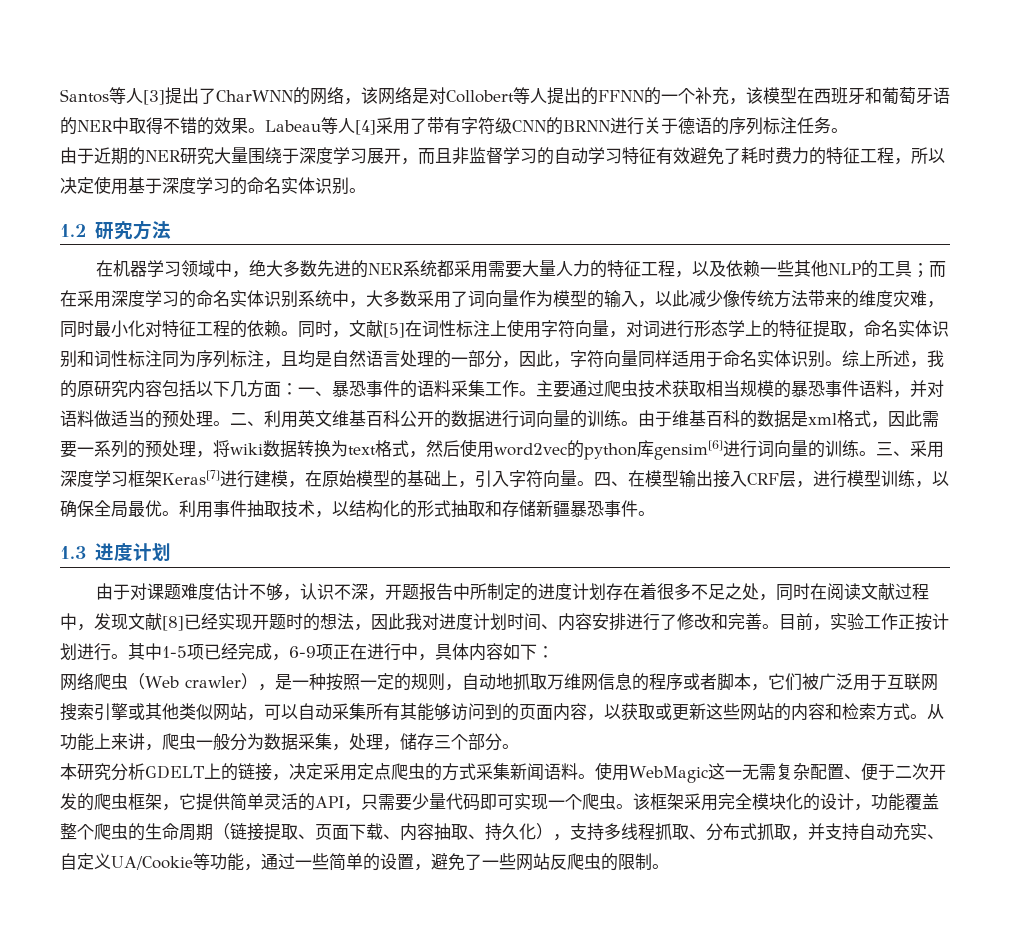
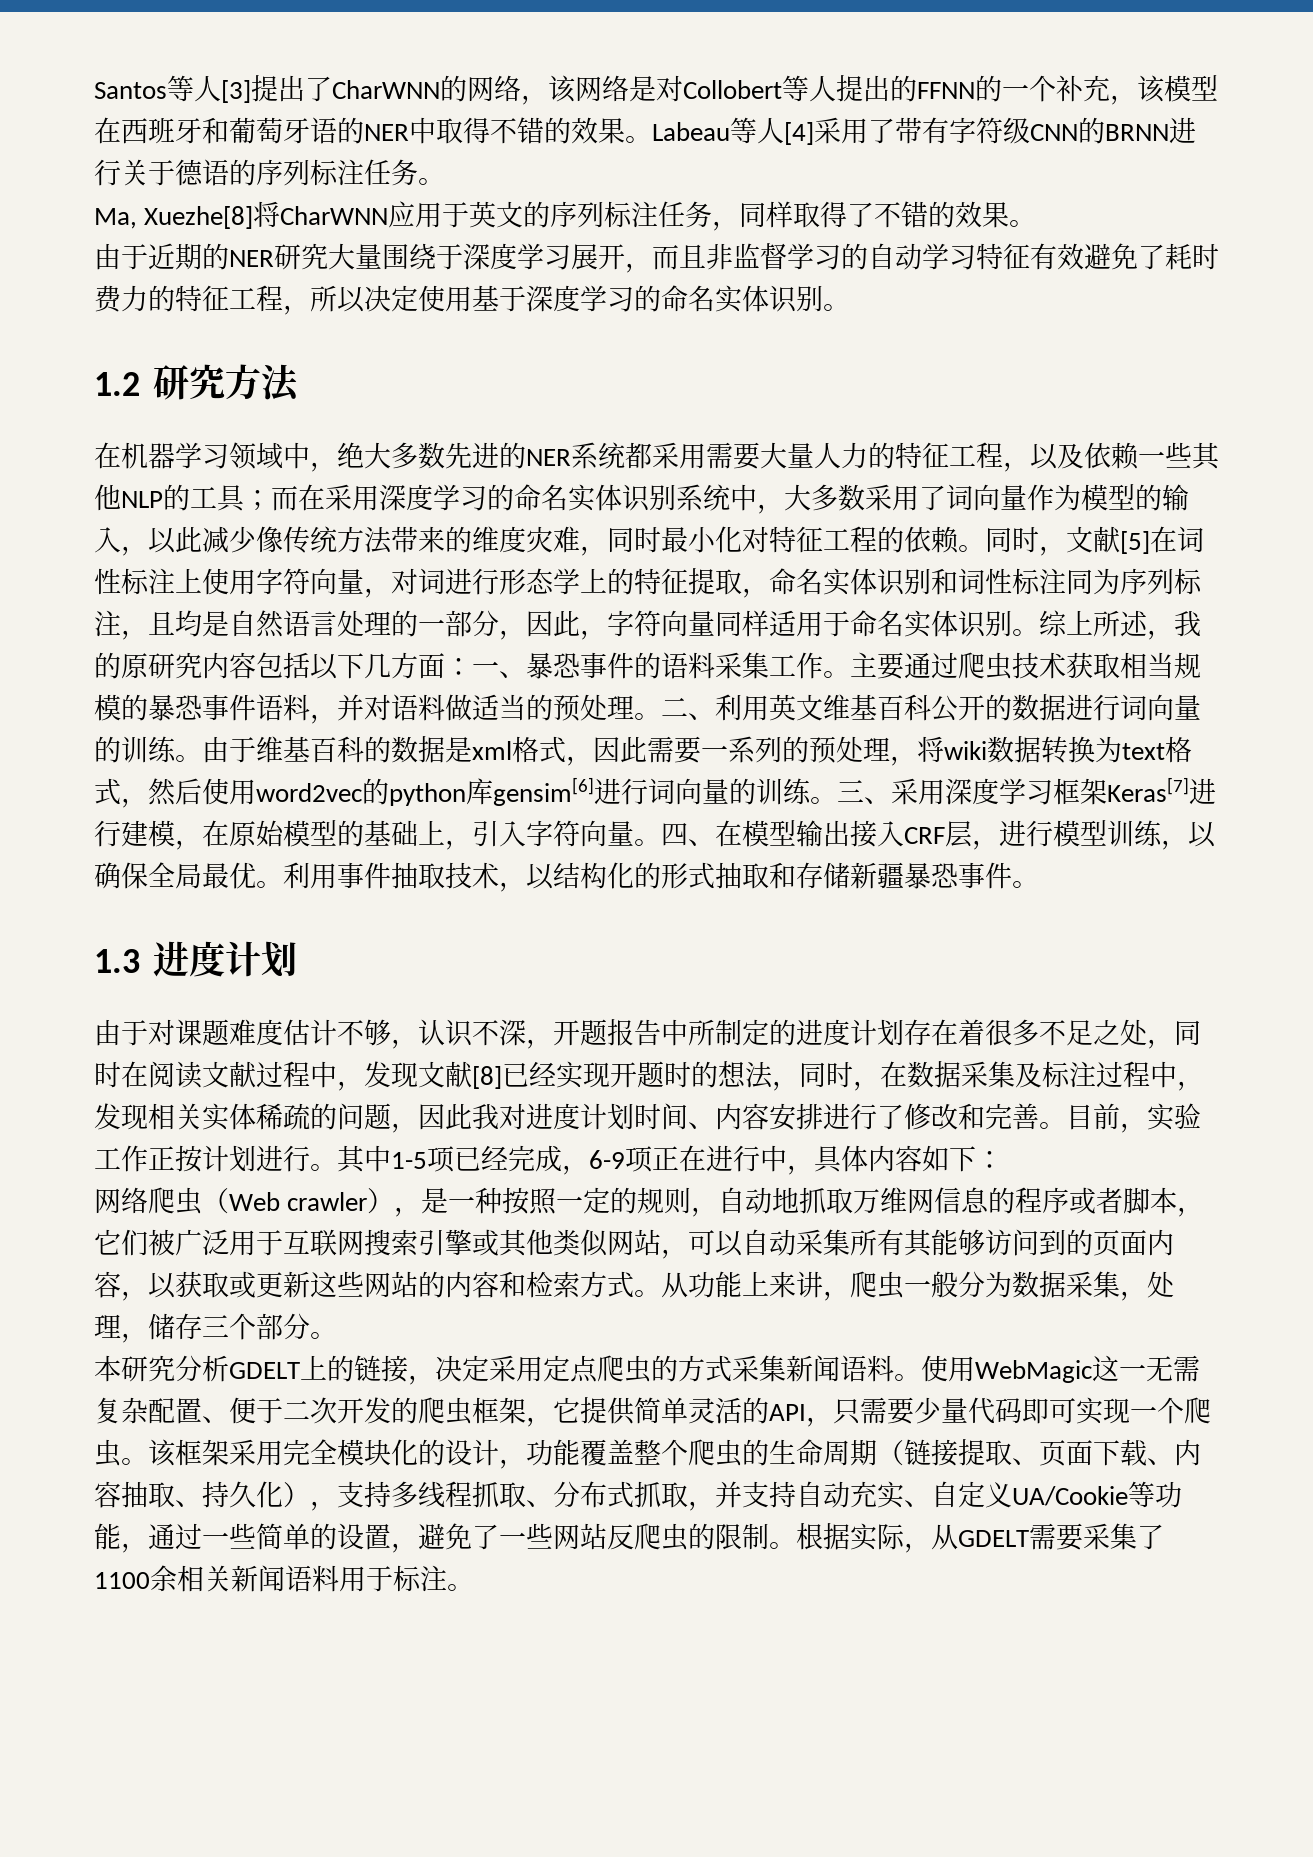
+ Ma, Xuezhe[8]将CharWNN应用于英文的序列标注任务，同样取得了不错的效果。
- 由于对课题难度估计不够，认识不深，开题报告中所制定的进度计划存在着很多不足之处，同时在阅读文献过程中，发现文献[8]已经实现开题时的想法，因此我对进度计划时间、内容安排进行了修改和完善。
+ 由于对课题难度估计不够，认识不深，开题报告中所制定的进度计划存在着很多不足之处，同时在阅读文献过程中，发现文献[8]已经实现开题时的想法，同时，在数据采集及标注过程中，发现相关实体稀疏的问题，因此我对进度计划时间、内容安排进行了修改和完善。
+ 根据实际，从GDELT需要采集了1100余相关新闻语料用于标注。

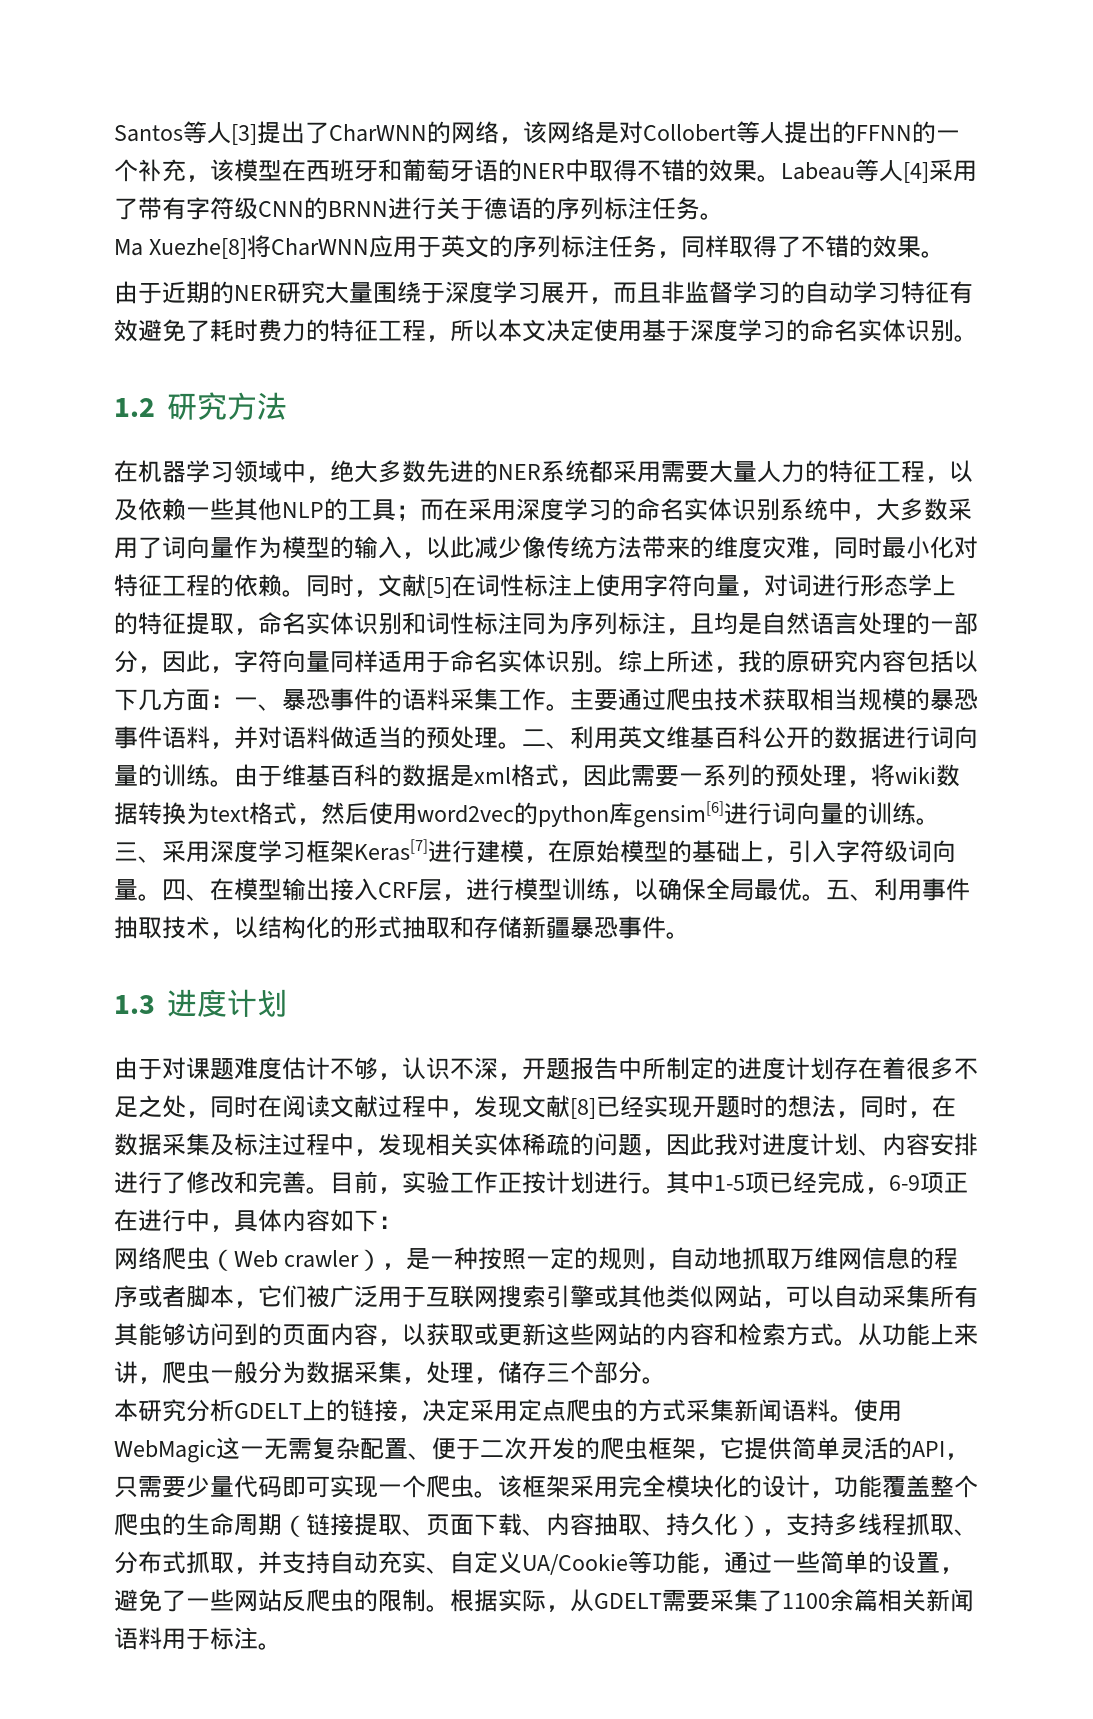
- Ma, Xuezhe[8]将CharWNN应用于英文的序列标注任务，同样取得了不错的效果。
+ Ma Xuezhe[8]将CharWNN应用于英文的序列标注任务，同样取得了不错的效果。
- 由于近期的NER研究大量围绕于深度学习展开，而且非监督学习的自动学习特征有效避免了耗时费力的特征工程，所以决定使用基于深度学习的命名实体识别。
+ 由于近期的NER研究大量围绕于深度学习展开，而且非监督学习的自动学习特征有效避免了耗时费力的特征工程，所以本文决定使用基于深度学习的命名实体识别。
- 三、采用深度学习框架Keras[7]进行建模，在原始模型的基础上，引入字符向量。
+ 三、采用深度学习框架Keras[7]进行建模，在原始模型的基础上，引入字符级词向量。
- 利用事件抽取技术，以结构化的形式抽取和存储新疆暴恐事件。
+ 五、利用事件抽取技术，以结构化的形式抽取和存储新疆暴恐事件。
- 由于对课题难度估计不够，认识不深，开题报告中所制定的进度计划存在着很多不足之处，同时在阅读文献过程中，发现文献[8]已经实现开题时的想法，同时，在数据采集及标注过程中，发现相关实体稀疏的问题，因此我对进度计划时间、内容安排进行了修改和完善。
+ 由于对课题难度估计不够，认识不深，开题报告中所制定的进度计划存在着很多不足之处，同时在阅读文献过程中，发现文献[8]已经实现开题时的想法，同时，在数据采集及标注过程中，发现相关实体稀疏的问题，因此我对进度计划、内容安排进行了修改和完善。
- 根据实际，从GDELT需要采集了1100余相关新闻语料用于标注。
+ 根据实际，从GDELT需要采集了1100余篇相关新闻语料用于标注。

